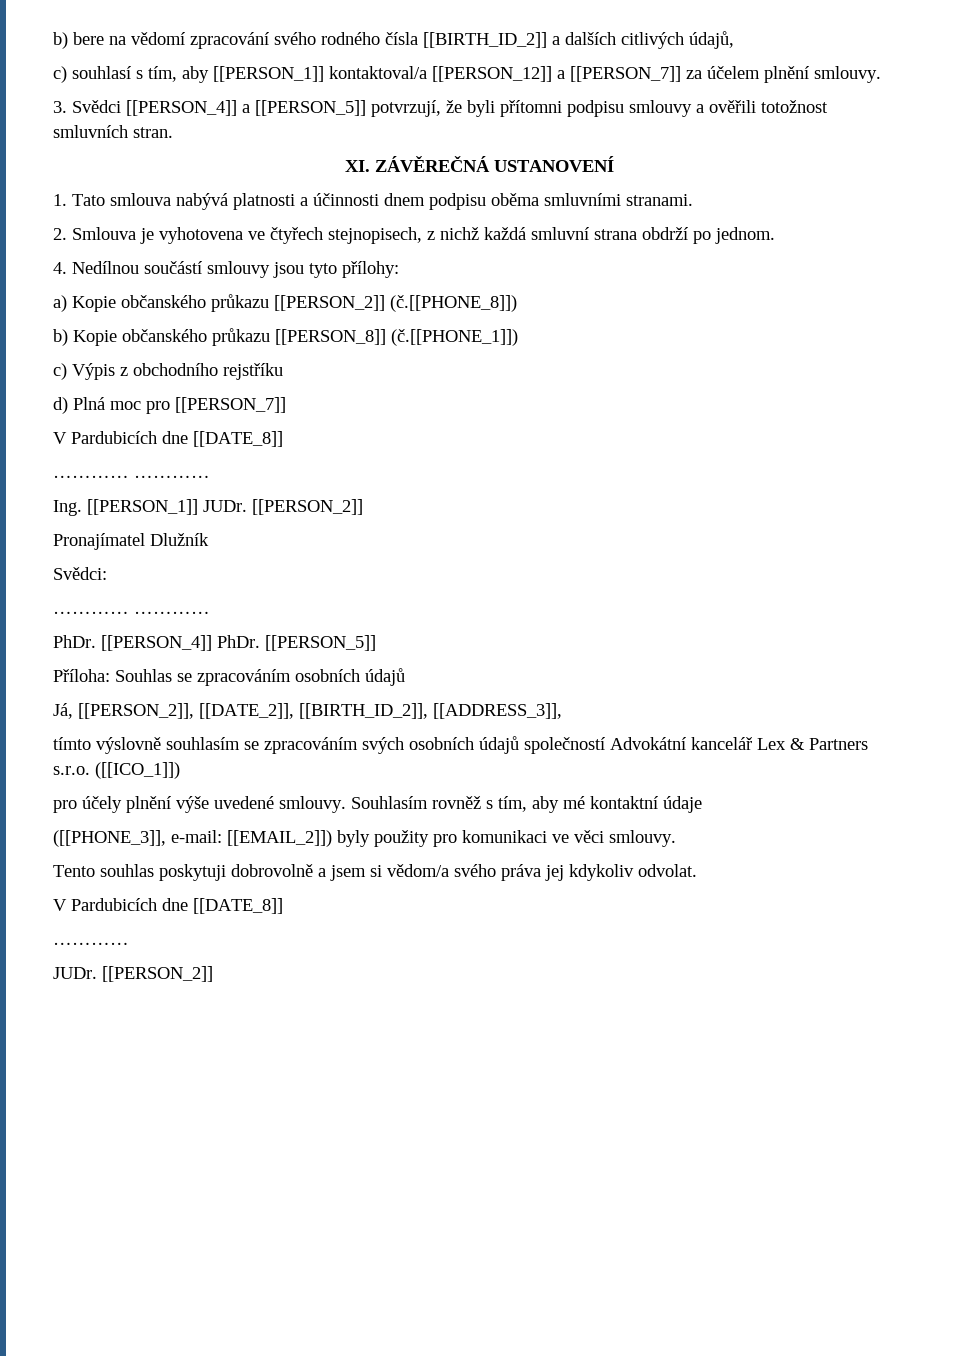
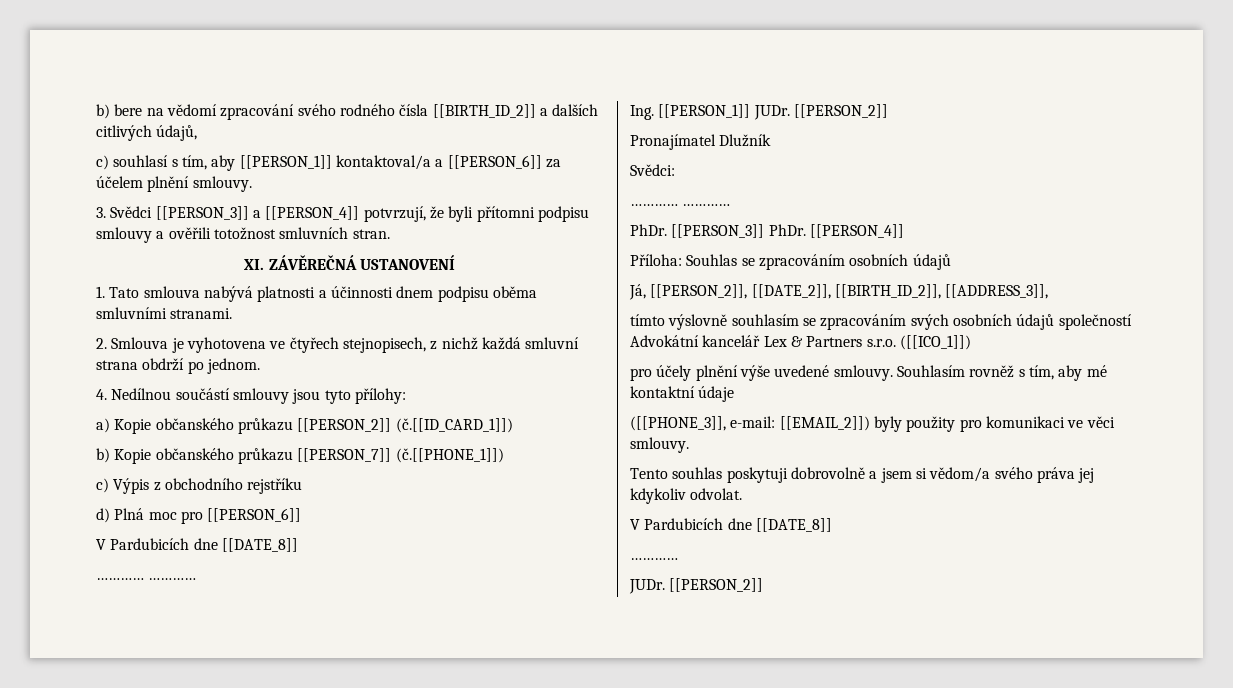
- c) souhlasí s tím, aby [[PERSON_1]] kontaktoval/a [[PERSON_12]] a [[PERSON_7]] za účelem plnění smlouvy.
+ c) souhlasí s tím, aby [[PERSON_1]] kontaktoval/a a [[PERSON_6]] za účelem plnění smlouvy.
- 3. Svědci [[PERSON_4]] a [[PERSON_5]] potvrzují, že byli přítomni podpisu smlouvy a ověřili totožnost smluvních stran.
+ 3. Svědci [[PERSON_3]] a [[PERSON_4]] potvrzují, že byli přítomni podpisu smlouvy a ověřili totožnost smluvních stran.
- a) Kopie občanského průkazu [[PERSON_2]] (č.[[PHONE_8]])
+ a) Kopie občanského průkazu [[PERSON_2]] (č.[[ID_CARD_1]])
- b) Kopie občanského průkazu [[PERSON_8]] (č.[[PHONE_1]])
+ b) Kopie občanského průkazu [[PERSON_7]] (č.[[PHONE_1]])
- d) Plná moc pro [[PERSON_7]]
+ d) Plná moc pro [[PERSON_6]]
- [[PERSON_4]] PhDr. [[PERSON_5]]
+ [[PERSON_3]] PhDr. [[PERSON_4]]

